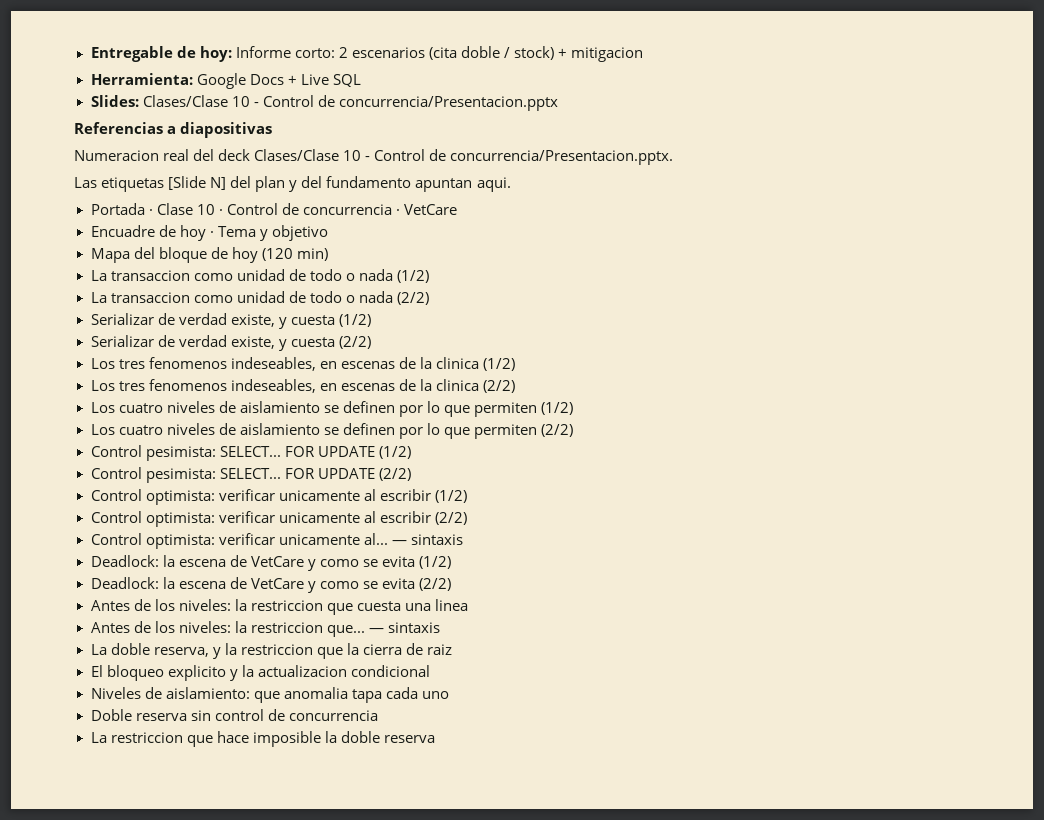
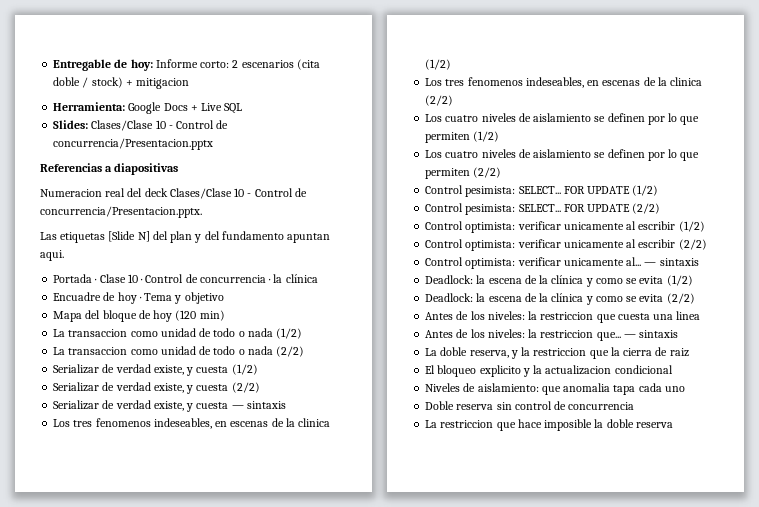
- Portada · Clase 10 · Control de concurrencia · VetCare
+ Portada · Clase 10 · Control de concurrencia · la clínica
+ Serializar de verdad existe, y cuesta — sintaxis
- Deadlock: la escena de VetCare y como se evita (1/2)
+ Deadlock: la escena de la clínica y como se evita (1/2)
- Deadlock: la escena de VetCare y como se evita (2/2)
+ Deadlock: la escena de la clínica y como se evita (2/2)

